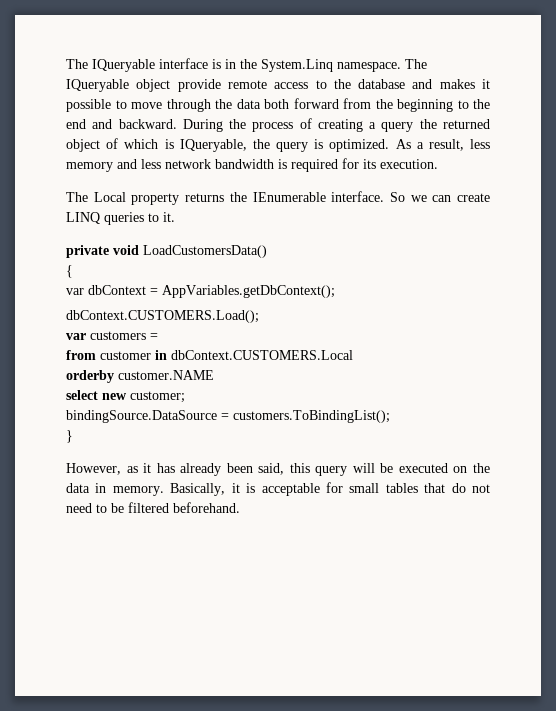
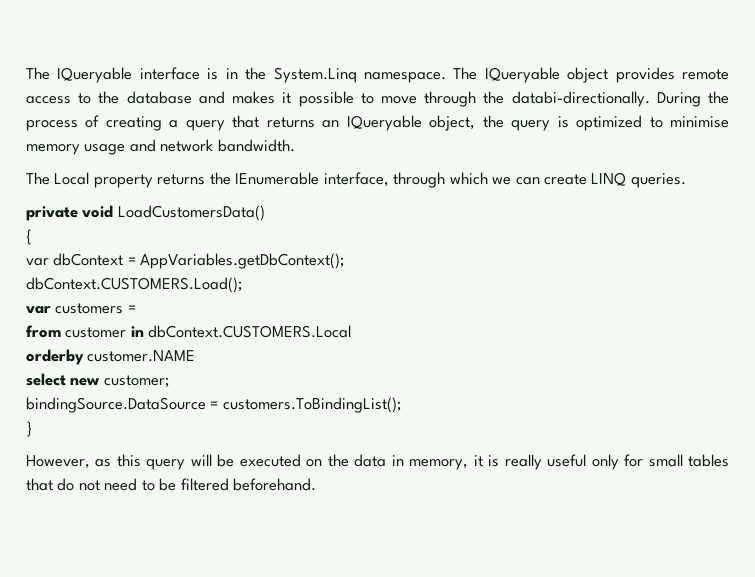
- The IQueryable object provide remote access to the database and makes it possible to move through the data both forward from the beginning to the end and backward.
+ The IQueryable object provides remote access to the database and makes it possible to move through the databi-directionally.
- During the process of creating a query the returned object of which is IQueryable, the query is optimized. As a result, less memory and less network bandwidth is required for its execution.
+ During the process of creating a query that returns an IQueryable object, the query is optimized to minimise memory usage and network bandwidth.
- The Local property returns the IEnumerable interface. So we can create LINQ queries to it.
+ The Local property returns the IEnumerable interface, through which we can create LINQ queries.
- However, as it has already been said, this query will be executed on the data in memory. Basically, it is acceptable for small tables that do not need to be filtered beforehand.
+ However, as this query will be executed on the data in memory, it is really useful only for small tables that do not need to be filtered beforehand.

